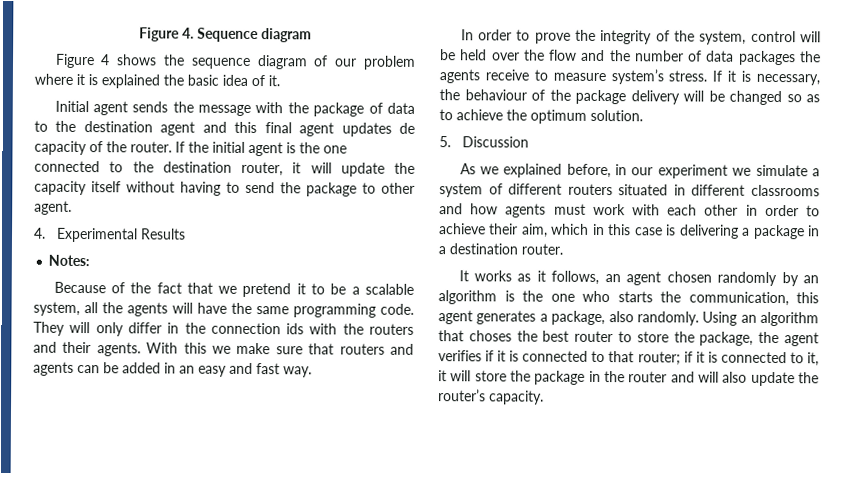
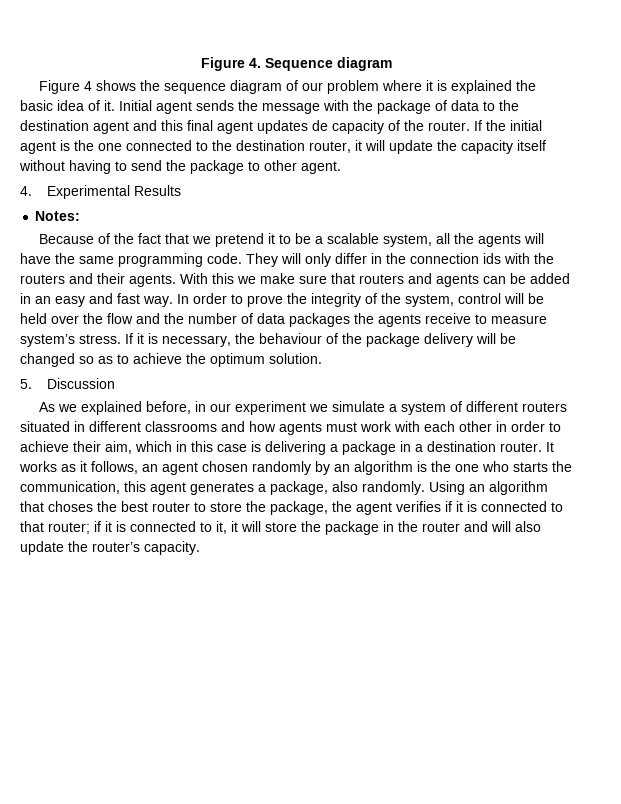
- Figure 4 shows the sequence diagram of our problem where it is explained the basic idea of it.
- Initial agent sends the message with the package of data to the destination agent and this final agent updates de capacity of the router.
+ Figure 4 shows the sequence diagram of our problem where it is explained the basic idea of it. Initial agent sends the message with the package of data to the destination agent and this final agent updates de capacity of the router.
- With this we make sure that routers and agents can be added in an easy and fast way.
- In order to prove the integrity of the system, control will be held over the flow and the number of data packages the agents receive to measure system’s stress.
+ With this we make sure that routers and agents can be added in an easy and fast way. In order to prove the integrity of the system, control will be held over the flow and the number of data packages the agents receive to measure system’s stress.
- As we explained before, in our experiment we simulate a system of different routers situated in different classrooms and how agents must work with each other in order to achieve their aim, which in this case is delivering a package in a destination router.
- It works as it follows, an agent chosen randomly by an algorithm is the one who starts the communication, this agent generates a package, also randomly.
+ As we explained before, in our experiment we simulate a system of different routers situated in different classrooms and how agents must work with each other in order to achieve their aim, which in this case is delivering a package in a destination router. It works as it follows, an agent chosen randomly by an algorithm is the one who starts the communication, this agent generates a package, also randomly.

